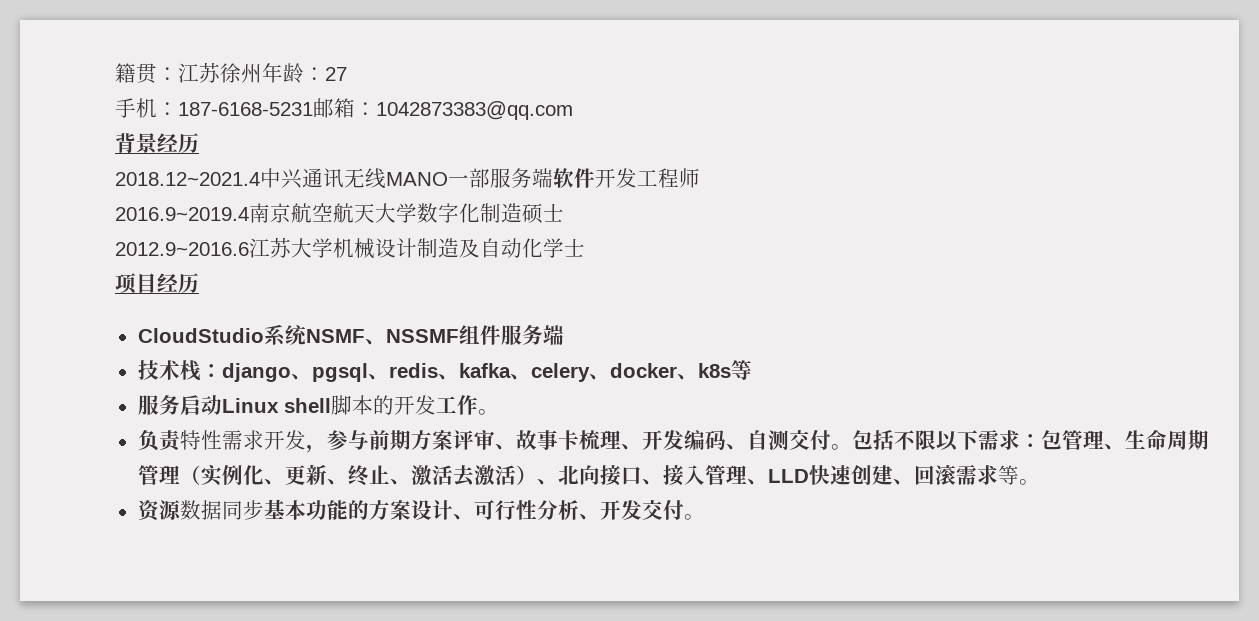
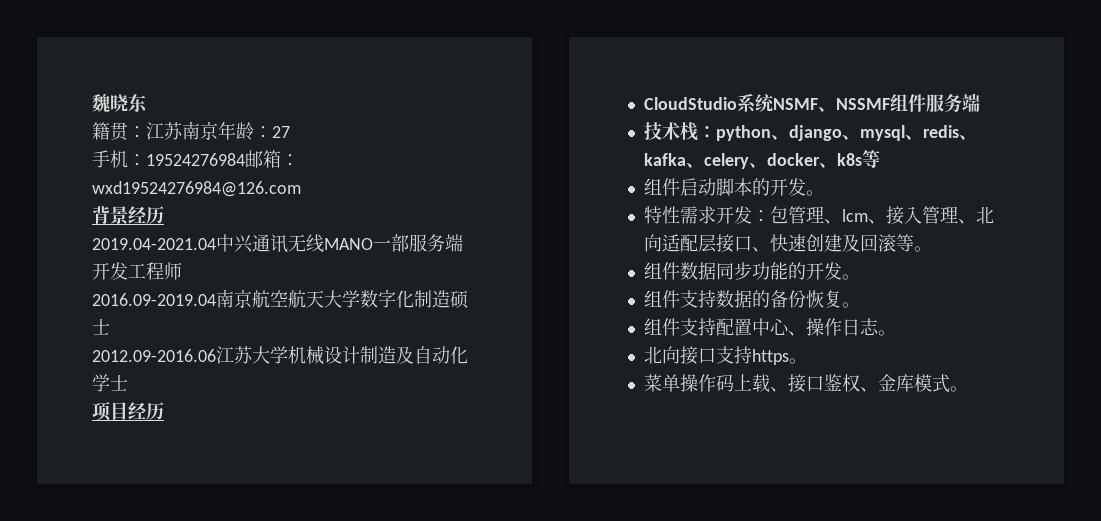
+ 魏晓东
- 籍贯：江苏徐州年龄：27
+ 籍贯：江苏南京年龄：27
- 手机：187-6168-5231邮箱：1042873383@qq.com
+ 手机：19524276984邮箱：wxd19524276984@126.com
- 2018.12~2021.4中兴通讯无线MANO一部服务端软件开发工程师
+ 2019.04-2021.04中兴通讯无线MANO一部服务端开发工程师
- 2016.9~2019.4南京航空航天大学数字化制造硕士
+ 2016.09-2019.04南京航空航天大学数字化制造硕士
- 2012.9~2016.6江苏大学机械设计制造及自动化学士
+ 2012.09-2016.06江苏大学机械设计制造及自动化学士
- 技术栈：django、pgsql、redis、kafka、celery、docker、k8s等
+ 技术栈：python、django、mysql、redis、kafka、celery、docker、k8s等
- 服务启动Linux shell脚本的开发工作。
- 负责特性需求开发，参与前期方案评审、故事卡梳理、开发编码、自测交付。包括不限以下需求：包管理、生命周期管理（实例化、更新、终止、激活去激活）、北向接口、接入管理、LLD快速创建、回滚需求等。
+ 组件启动脚本的开发。
+ 特性需求开发：包管理、lcm、接入管理、北向适配层接口、快速创建及回滚等。
- 资源数据同步基本功能的方案设计、可行性分析、开发交付。
+ 组件数据同步功能的开发。
+ 组件支持数据的备份恢复。
+ 组件支持配置中心、操作日志。
+ 北向接口支持https。
+ 菜单操作码上载、接口鉴权、金库模式。

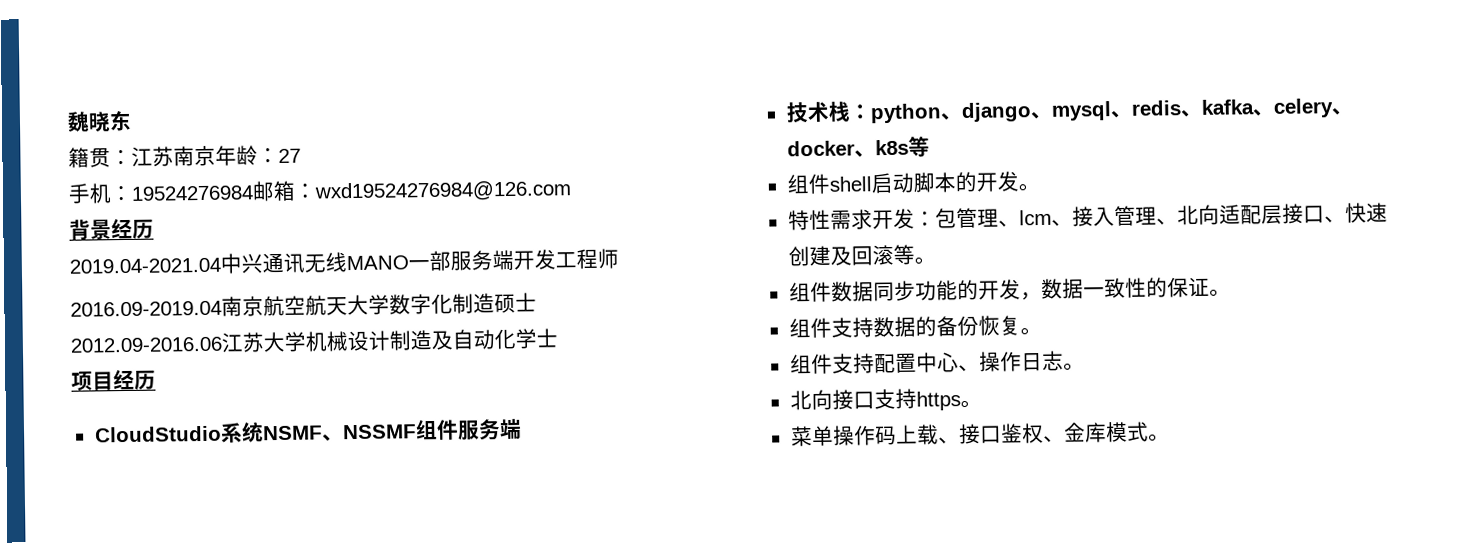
- 组件启动脚本的开发。
+ 组件shell启动脚本的开发。
- 组件数据同步功能的开发。
+ 组件数据同步功能的开发，数据一致性的保证。

